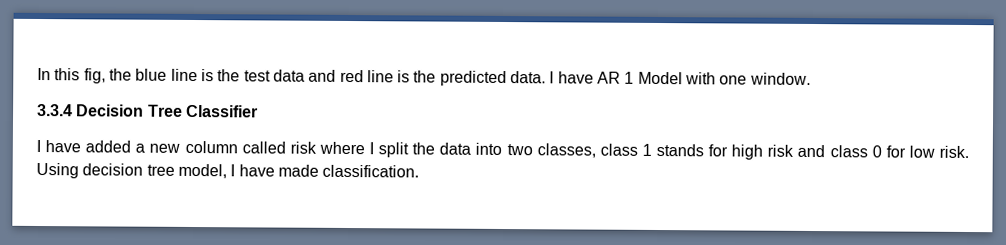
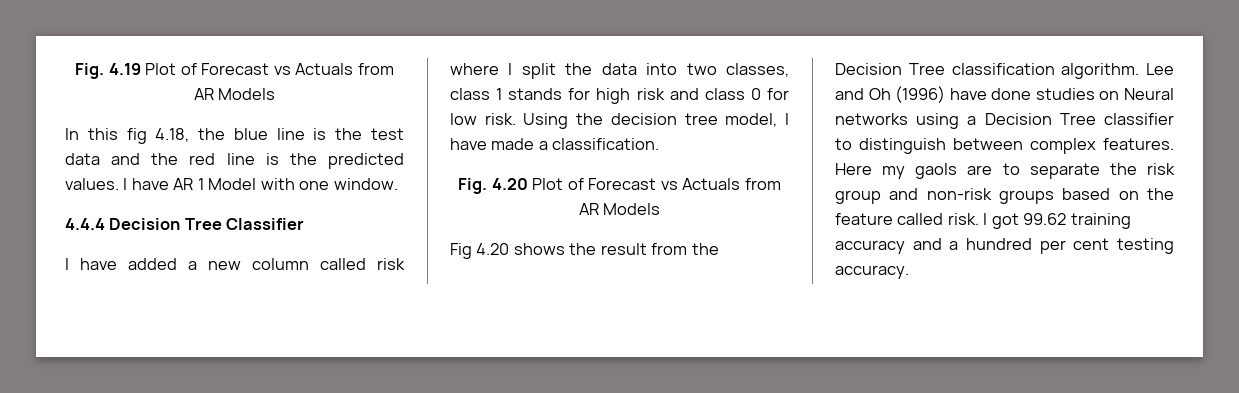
- In this fig, the blue line is the test data and red line is the predicted data.
+ Fig. 4.19 Plot of Forecast vs Actuals from AR Models
+ In this fig 4.18, the blue line is the test data and the red line is the predicted values.
- 3.3.4 Decision Tree Classifier
+ 4.4.4 Decision Tree Classifier
- Using decision tree model, I have made classification.
+ Using the decision tree model, I have made a classification.
+ Fig. 4.20 Plot of Forecast vs Actuals from AR Models
+ Fig 4.20 shows the result from the Decision Tree classification algorithm. Lee and Oh (1996) have done studies on Neural networks using a Decision Tree classifier to distinguish between complex features. Here my gaols are to separate the risk group and non-risk groups based on the feature called risk. I got 99.62 training accuracy and a hundred per cent testing accuracy.

